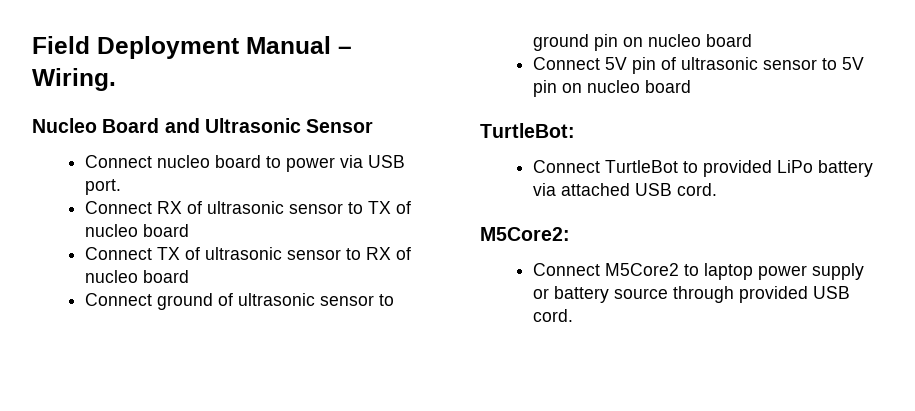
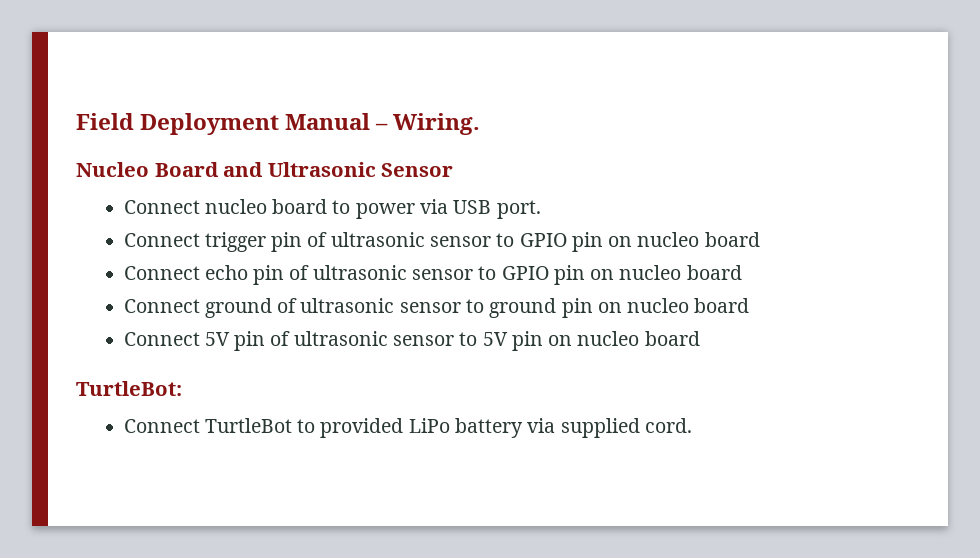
- Connect RX of ultrasonic sensor to TX of nucleo board
- Connect TX of ultrasonic sensor to RX of nucleo board
+ Connect trigger pin of ultrasonic sensor to GPIO pin on nucleo board
+ Connect echo pin of ultrasonic sensor to GPIO pin on nucleo board
- Connect TurtleBot to provided LiPo battery via attached USB cord.
- M5Core2:
- Connect M5Core2 to laptop power supply or battery source through provided USB cord.
+ Connect TurtleBot to provided LiPo battery via supplied cord.

